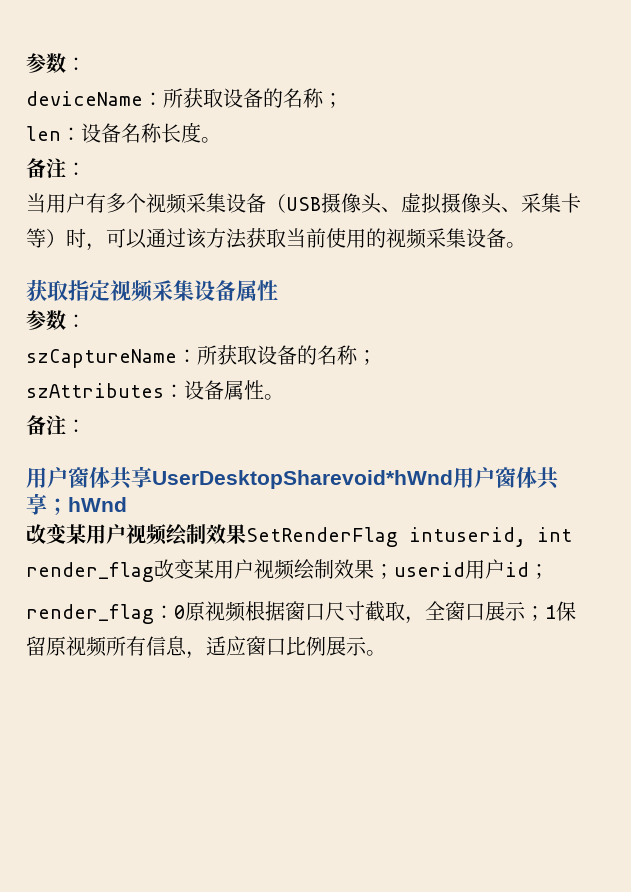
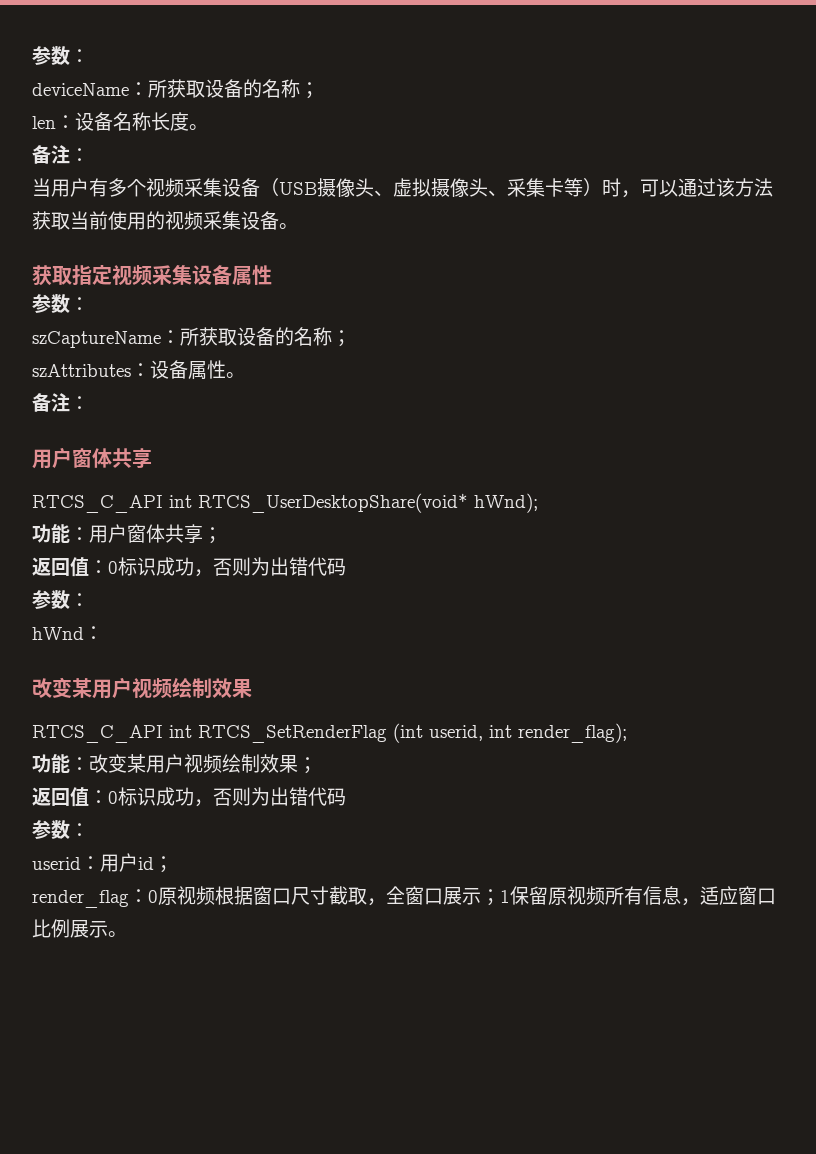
  szAttributes：设备属性。
  备注：
- 用户窗体共享UserDesktopSharevoid*hWnd用户窗体共享；hWnd
- 改变某用户视频绘制效果SetRenderFlag intuserid, int render_flag改变某用户视频绘制效果；userid用户id；
+ 用户窗体共享
+ RTCS_C_API int RTCS_UserDesktopShare(void* hWnd);
+ 功能：用户窗体共享；
+ 返回值：0标识成功，否则为出错代码
+ 参数：
+ hWnd：
+ 改变某用户视频绘制效果
+ RTCS_C_API int RTCS_SetRenderFlag (int userid, int render_flag);
+ 功能：改变某用户视频绘制效果；
+ 返回值：0标识成功，否则为出错代码
+ 参数：
+ userid：用户id；

